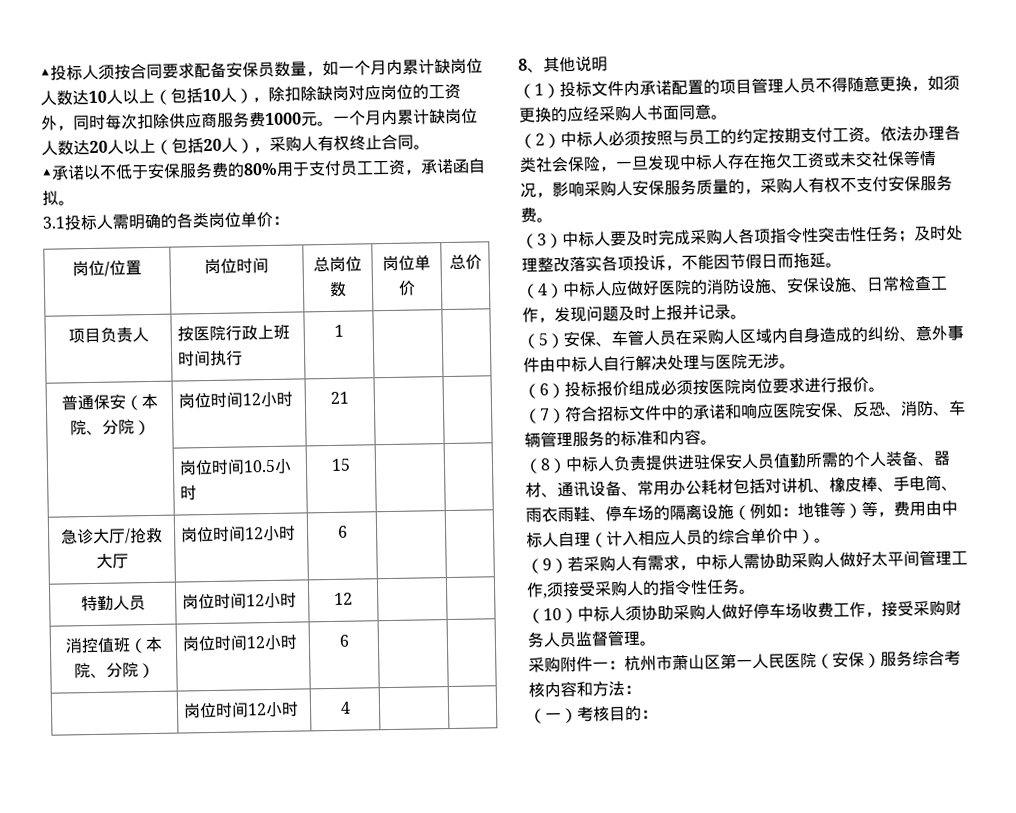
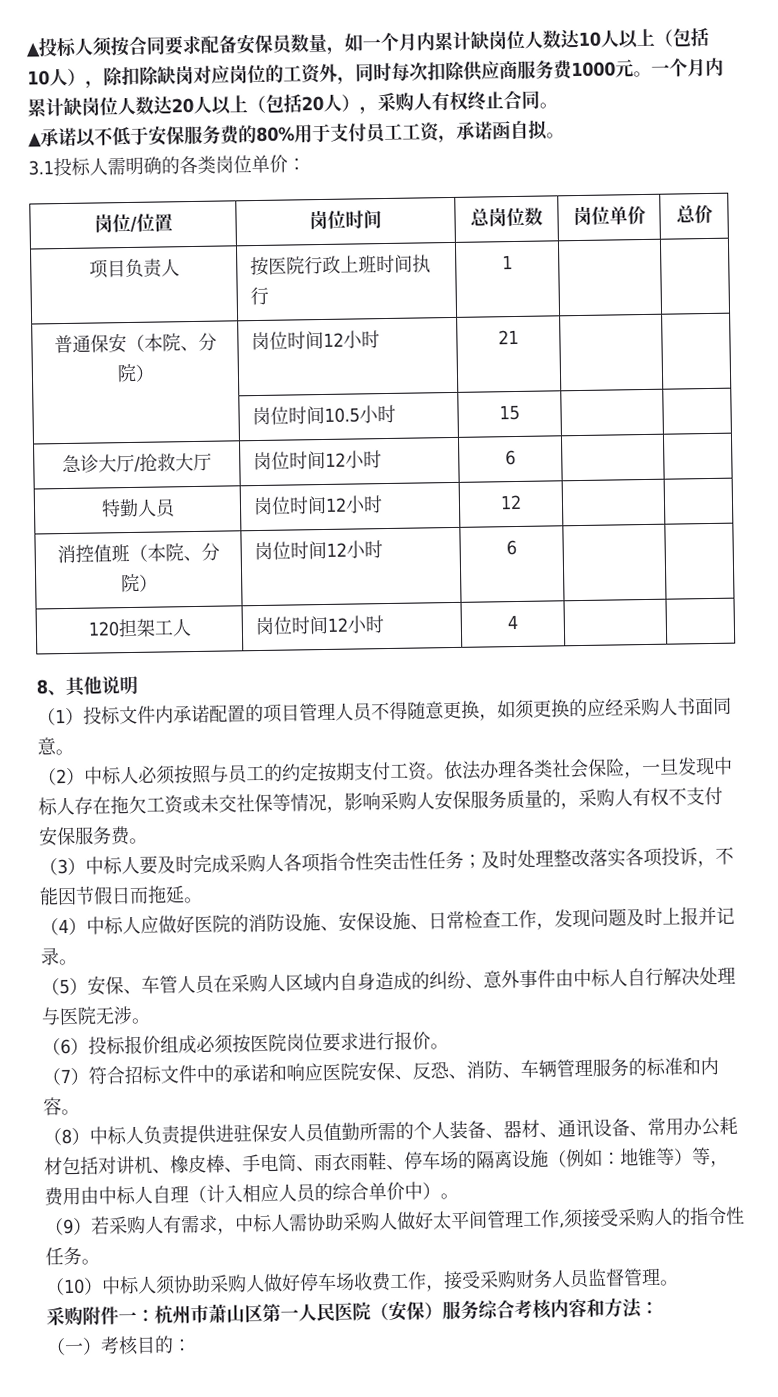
- | 岗位时间12小时 | 4 | |
+ 120担架工人 | 岗位时间12小时 | 4 | |

